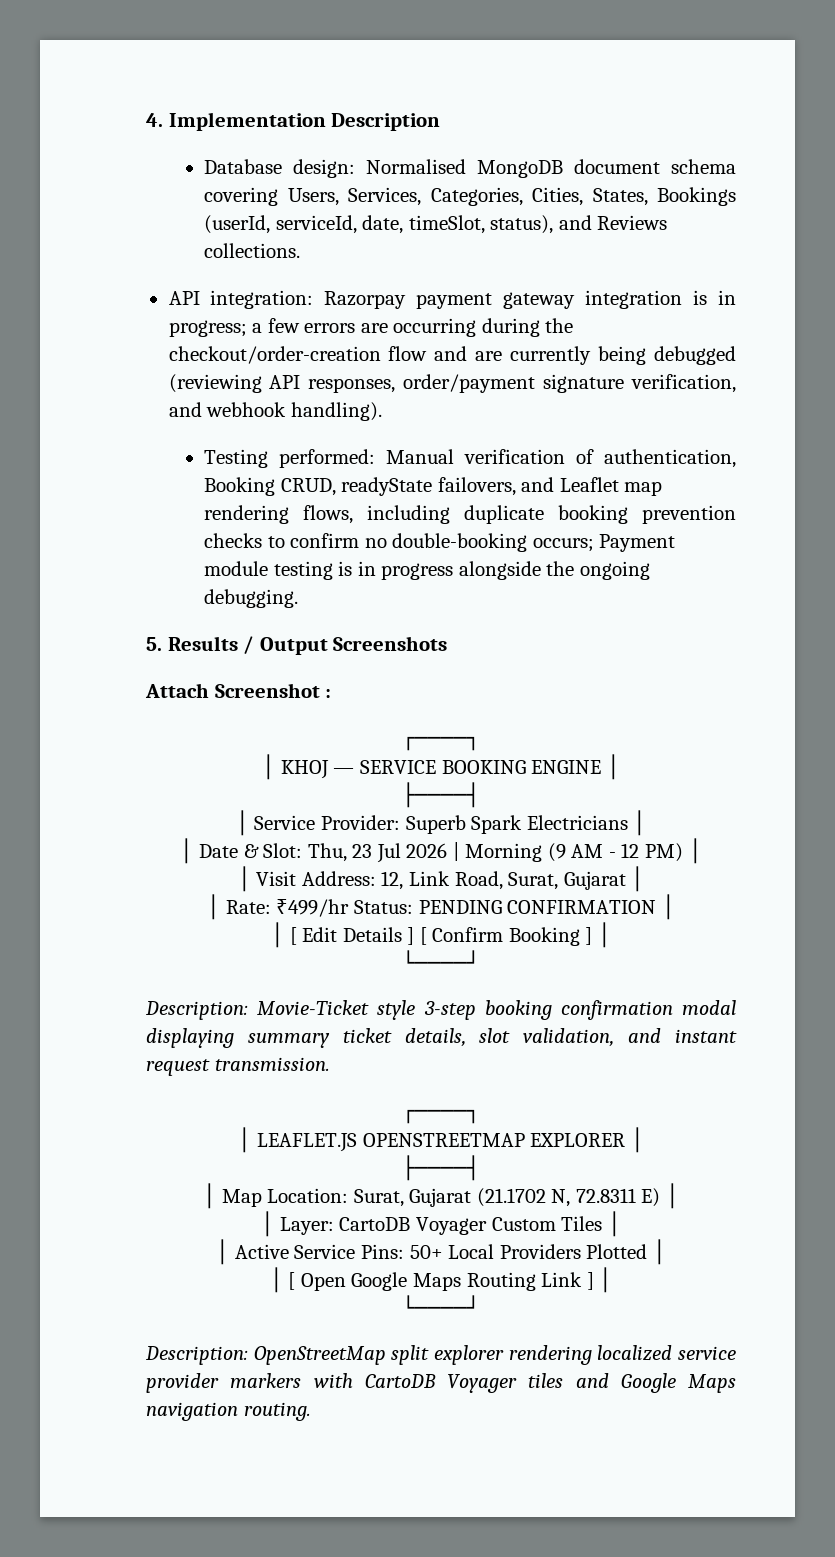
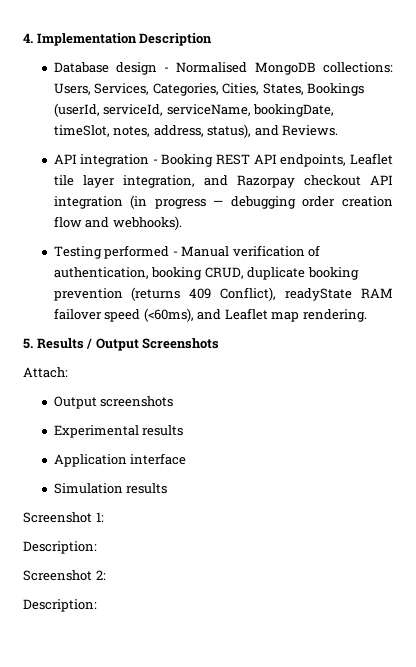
- Database design: Normalised MongoDB document schema covering Users, Services, Categories, Cities, States, Bookings (userId, serviceId, date, timeSlot, status), and Reviews collections.
- API integration: Razorpay payment gateway integration is in progress; a few errors are occurring during the checkout/order-creation flow and are currently being debugged (reviewing API responses, order/payment signature verification, and webhook handling).
+ Database design - Normalised MongoDB collections: Users, Services, Categories, Cities, States, Bookings (userId, serviceId, serviceName, bookingDate, timeSlot, notes, address, status), and Reviews.
+ API integration - Booking REST API endpoints, Leaflet tile layer integration, and Razorpay checkout API integration (in progress — debugging order creation flow and webhooks).
- Testing performed: Manual verification of authentication, Booking CRUD, readyState failovers, and Leaflet map rendering flows, including duplicate booking prevention checks to confirm no double-booking occurs; Payment module testing is in progress alongside the ongoing debugging.
+ Testing performed - Manual verification of authentication, booking CRUD, duplicate booking prevention (returns 409 Conflict), readyState RAM failover speed (<60ms), and Leaflet map rendering.
- Attach Screenshot :
- ┌────┐
- │ KHOJ — SERVICE BOOKING ENGINE │
- ├────┤
- │ Service Provider: Superb Spark Electricians │
- │ Date & Slot: Thu, 23 Jul 2026 | Morning (9 AM - 12 PM) │
- │ Visit Address: 12, Link Road, Surat, Gujarat │
- │ Rate: ₹499/hr Status: PENDING CONFIRMATION │
- │ [ Edit Details ] [ Confirm Booking ] │
- └────┘
- Description: Movie-Ticket style 3-step booking confirmation modal displaying summary ticket details, slot validation, and instant request transmission.
- ┌────┐
- │ LEAFLET.JS OPENSTREETMAP EXPLORER │
- ├────┤
- │ Map Location: Surat, Gujarat (21.1702 N, 72.8311 E) │
- │ Layer: CartoDB Voyager Custom Tiles │
- │ Active Service Pins: 50+ Local Providers Plotted │
- │ [ Open Google Maps Routing Link ] │
- └────┘
- Description: OpenStreetMap split explorer rendering localized service provider markers with CartoDB Voyager tiles and Google Maps navigation routing.
+ Attach:
+ Output screenshots
+ Experimental results
+ Application interface
+ Simulation results
+ Screenshot 1:
+ Description:
+ Screenshot 2:
+ Description:

